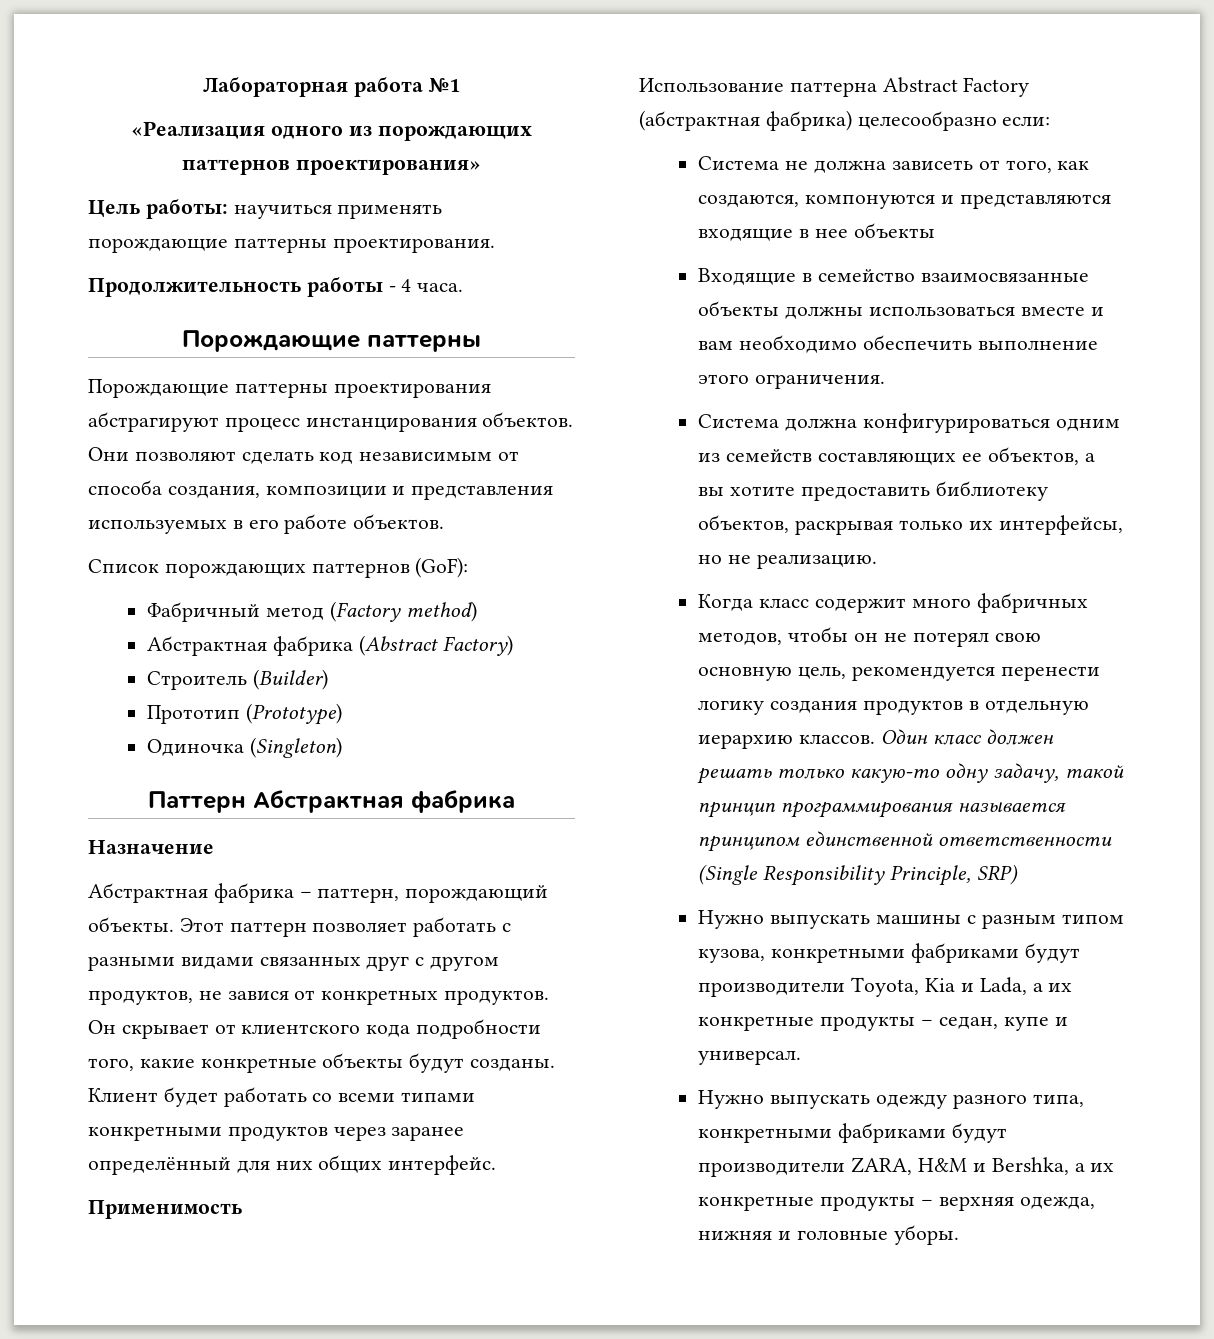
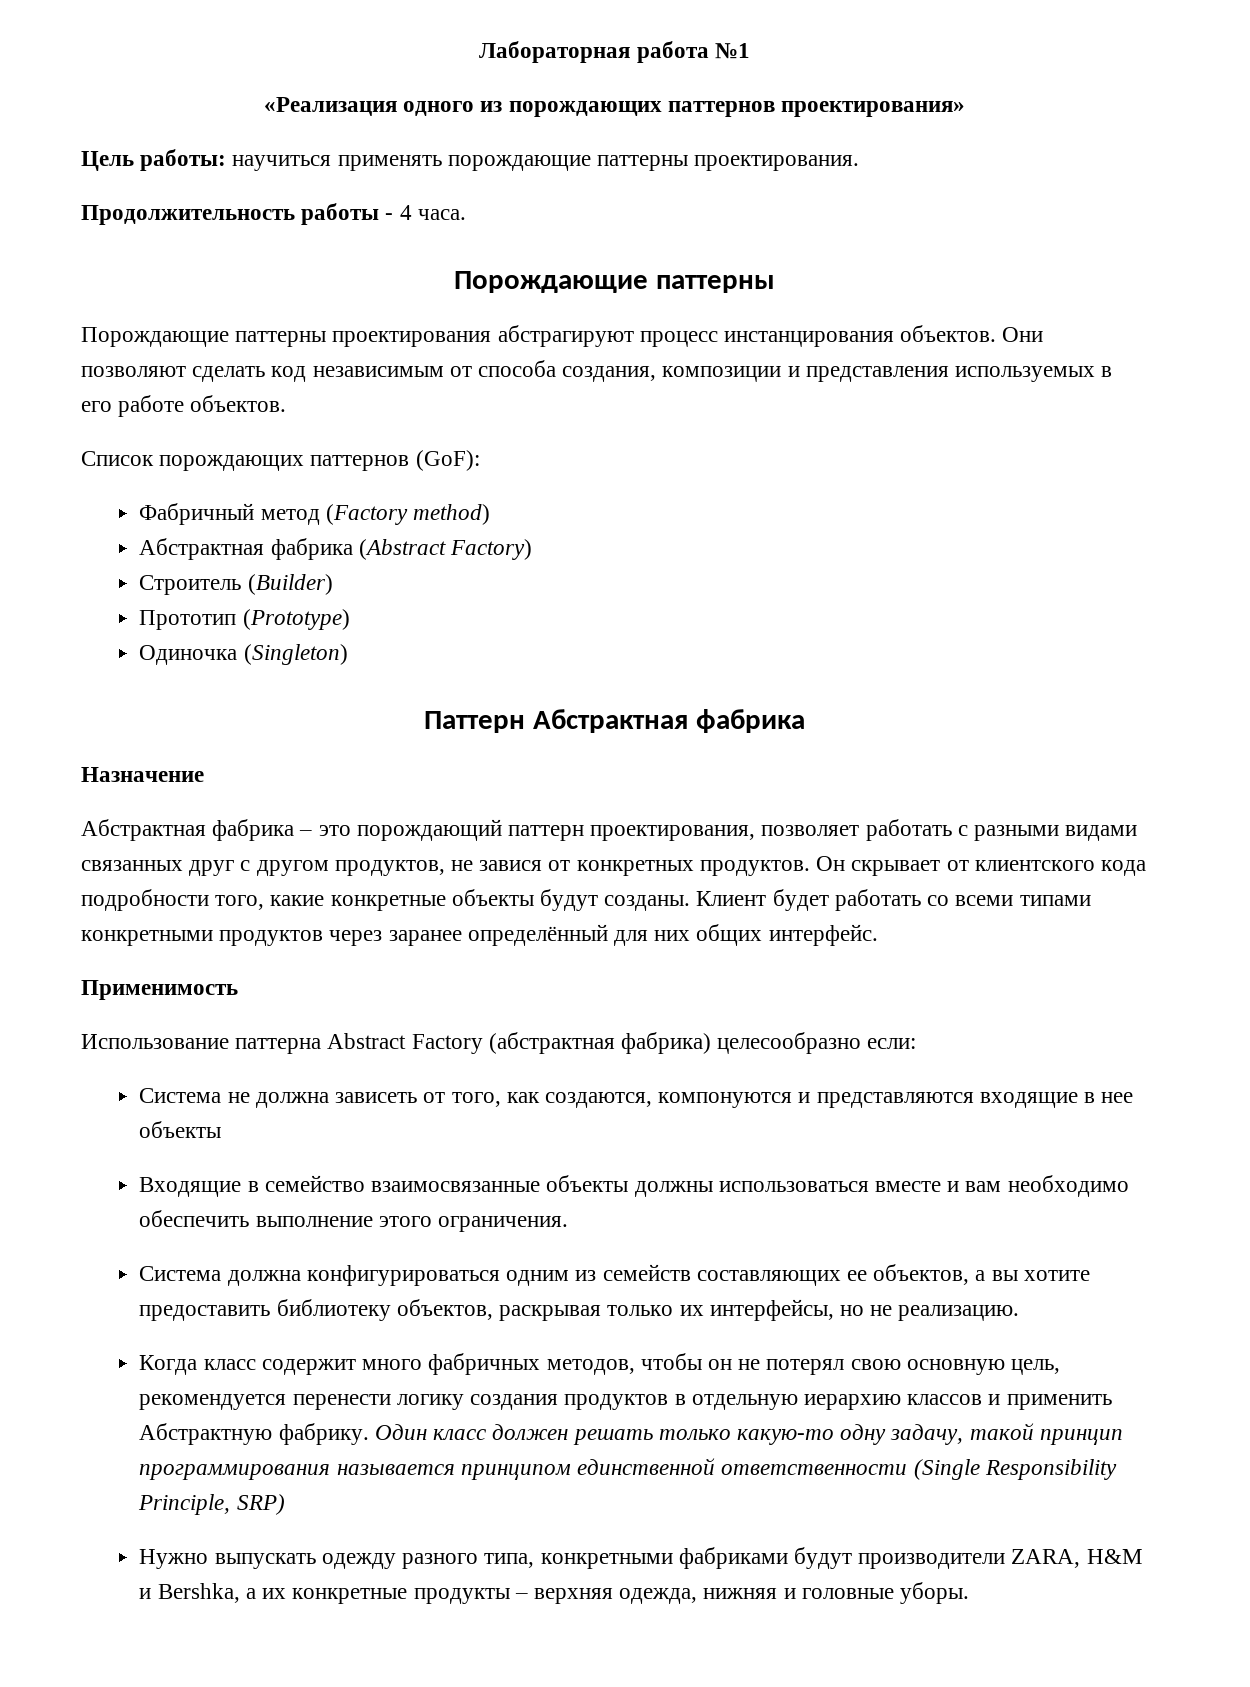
- Абстрактная фабрика – паттерн, порождающий объекты. Этот паттерн позволяет работать с разными видами связанных друг с другом продуктов, не завися от конкретных продуктов.
+ Абстрактная фабрика – это порождающий паттерн проектирования, позволяет работать с разными видами связанных друг с другом продуктов, не завися от конкретных продуктов.
- Когда класс содержит много фабричных методов, чтобы он не потерял свою основную цель, рекомендуется перенести логику создания продуктов в отдельную иерархию классов.
+ Когда класс содержит много фабричных методов, чтобы он не потерял свою основную цель, рекомендуется перенести логику создания продуктов в отдельную иерархию классов и применить Абстрактную фабрику.
- Нужно выпускать машины с разным типом кузова, конкретными фабриками будут производители Toyota, Kia и Lada, а их конкретные продукты – седан, купе и универсал.

